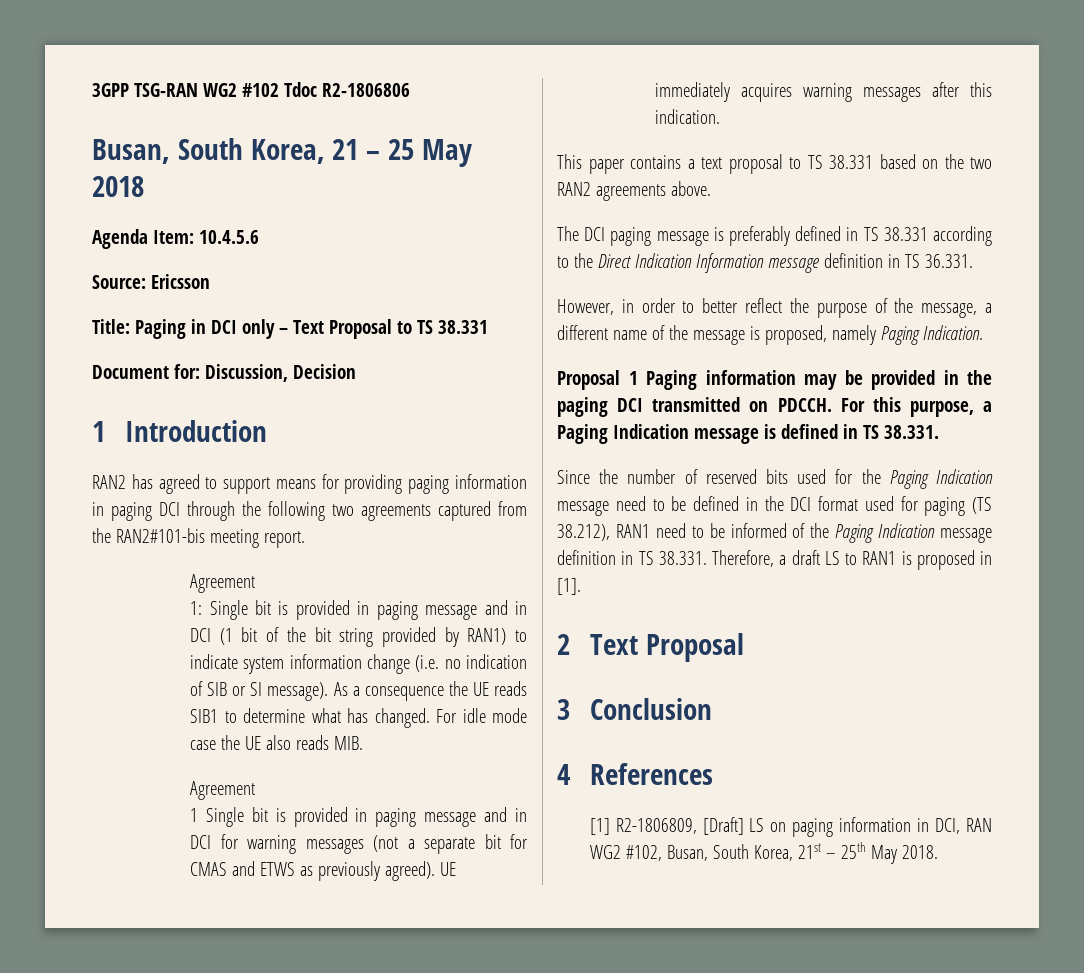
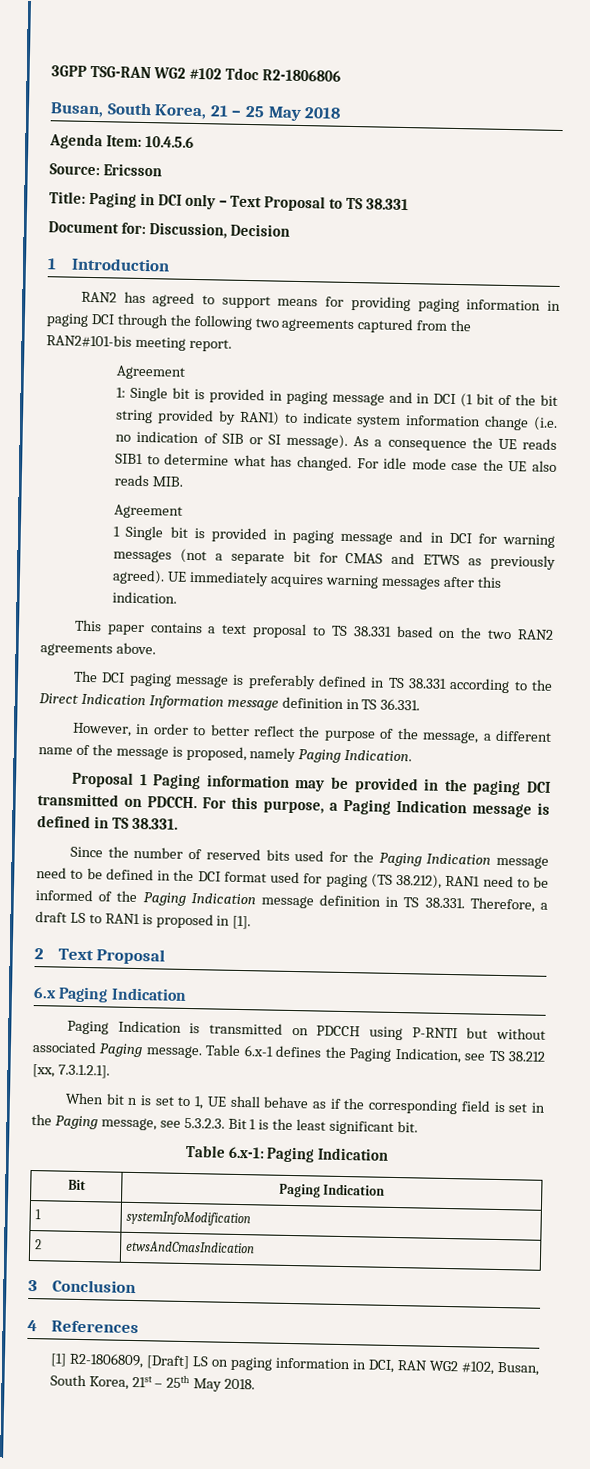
+ 6.x Paging Indication
+ Paging Indication is transmitted on PDCCH using P-RNTI but without associated Paging message. Table 6.x-1 defines the Paging Indication, see TS 38.212 [xx, 7.3.1.2.1].
+ When bit n is set to 1, UE shall behave as if the corresponding field is set in the Paging message, see 5.3.2.3. Bit 1 is the least significant bit.
+ Table 6.x-1: Paging Indication
+ Bit | Paging Indication
+ 1 | systemInfoModification
+ 2 | etwsAndCmasIndication

